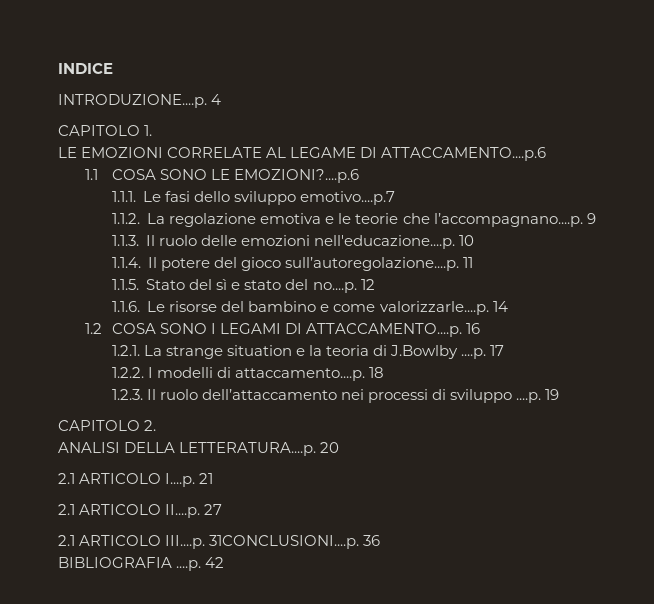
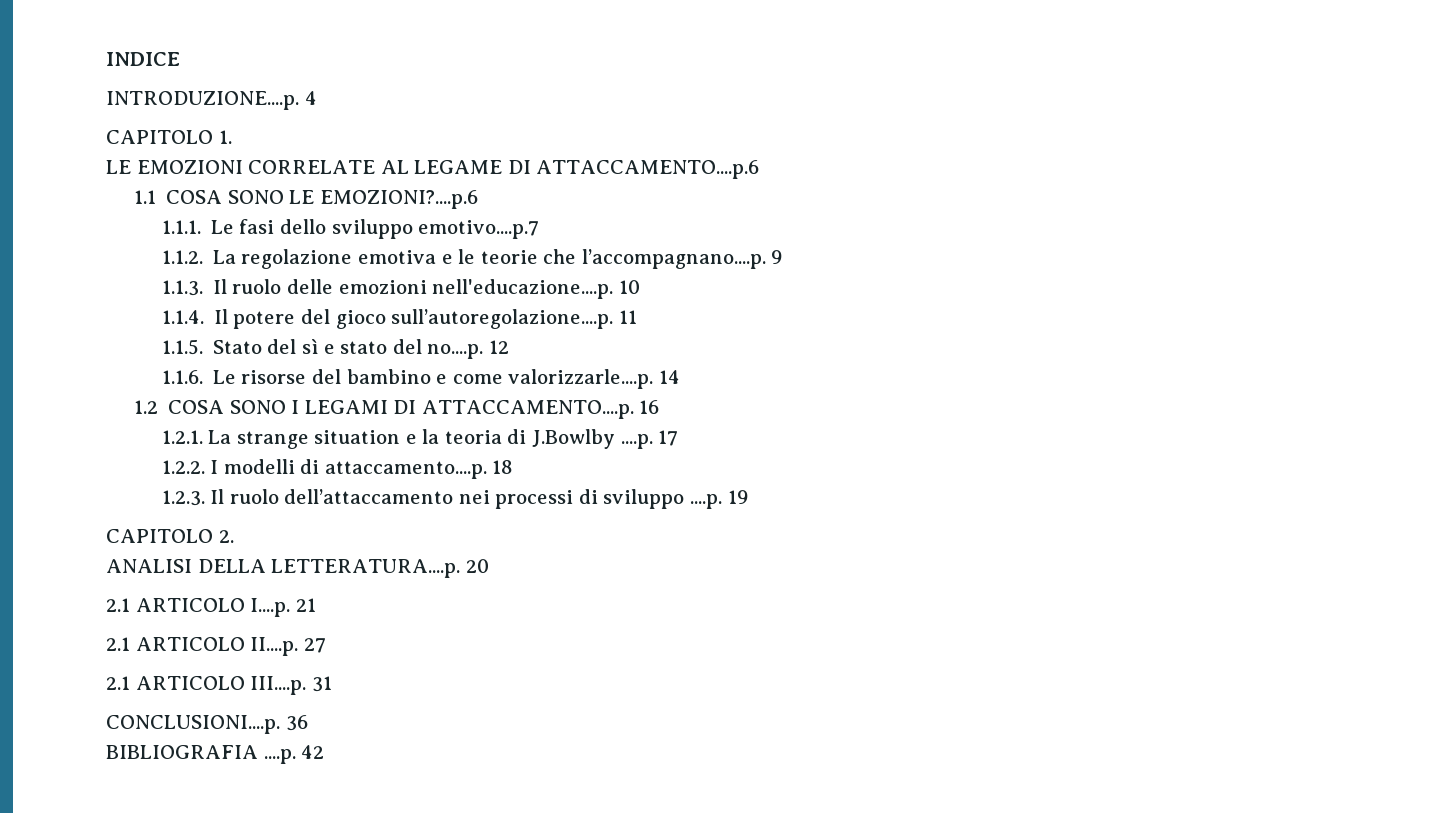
- 2.1 ARTICOLO III....p. 31CONCLUSIONI....p. 36
+ 2.1 ARTICOLO III....p. 31
+ CONCLUSIONI....p. 36

